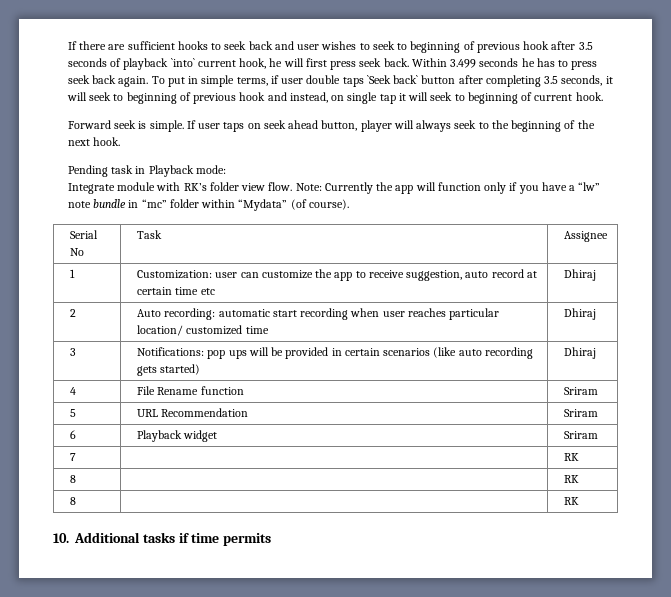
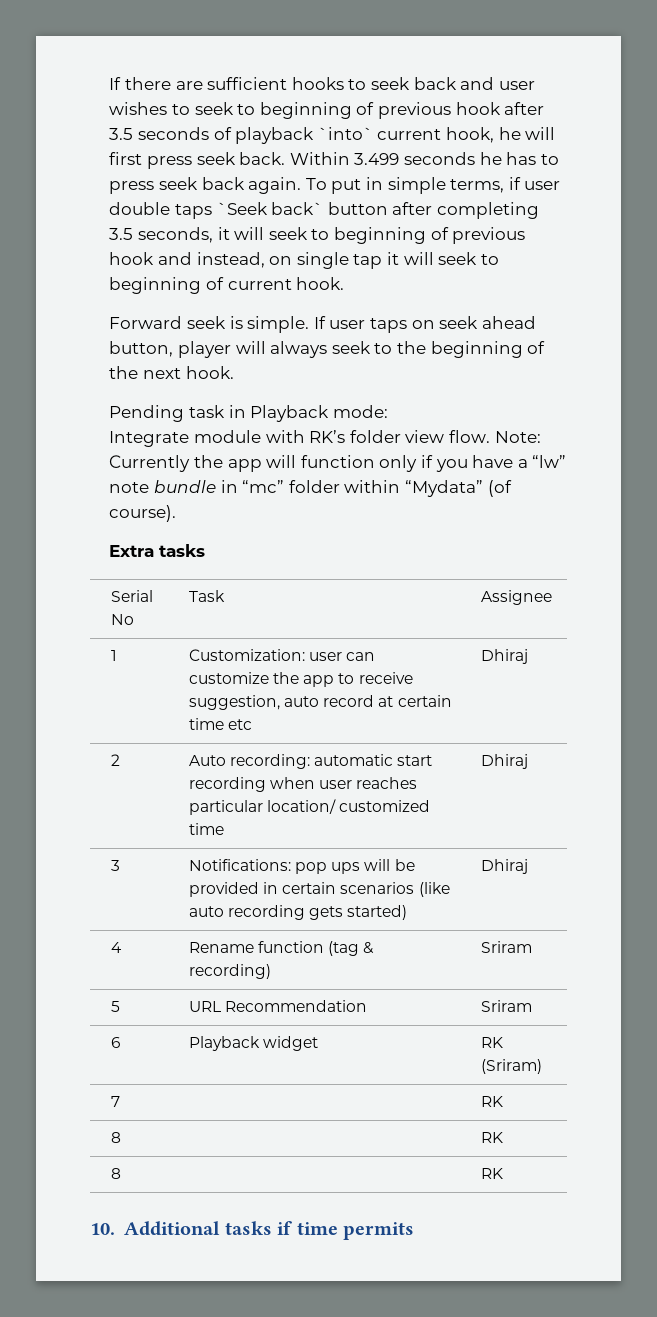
+ Extra tasks
- 4 | File Rename function | Sriram
+ 4 | Rename function (tag & recording) | Sriram
- 6 | Playback widget | Sriram
+ 6 | Playback widget | RK (Sriram)

